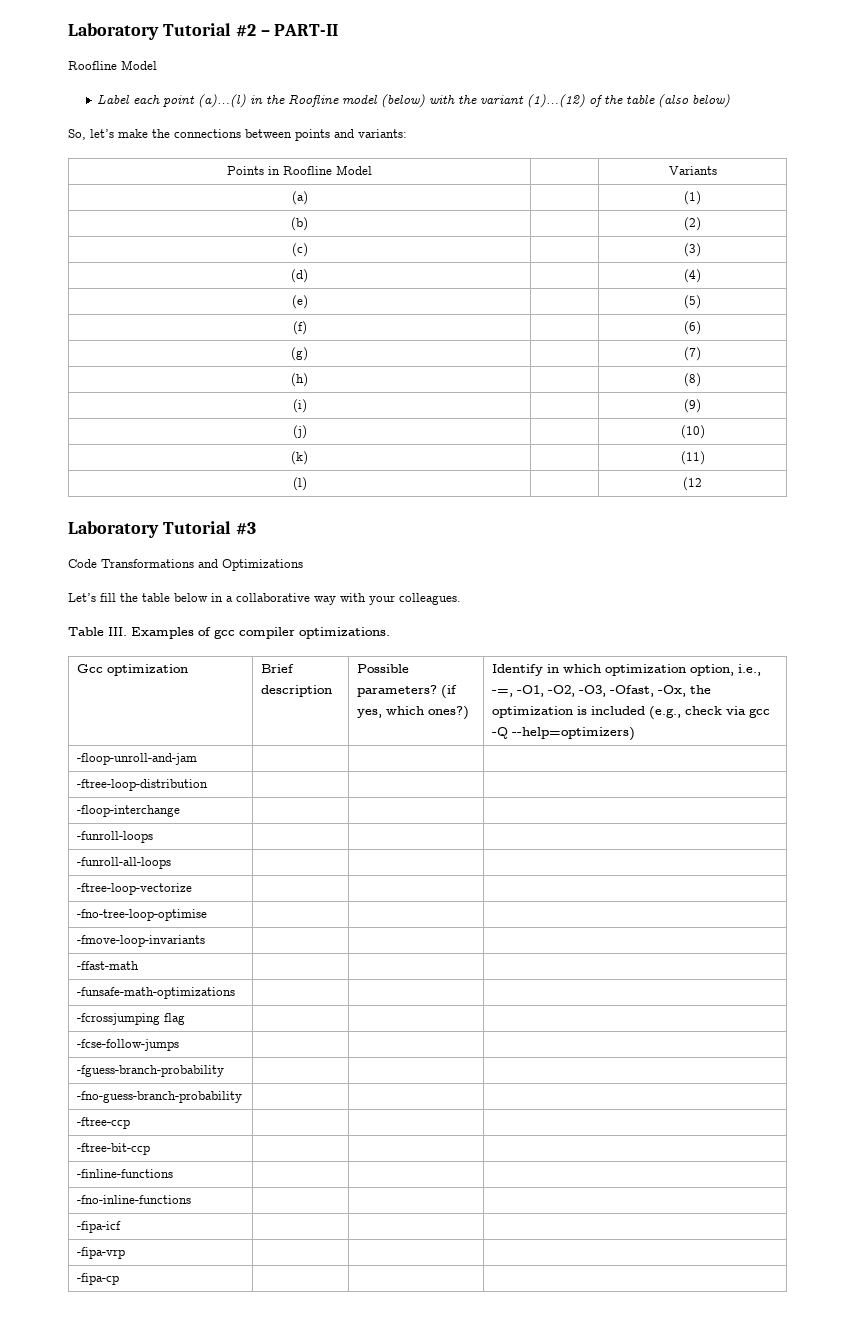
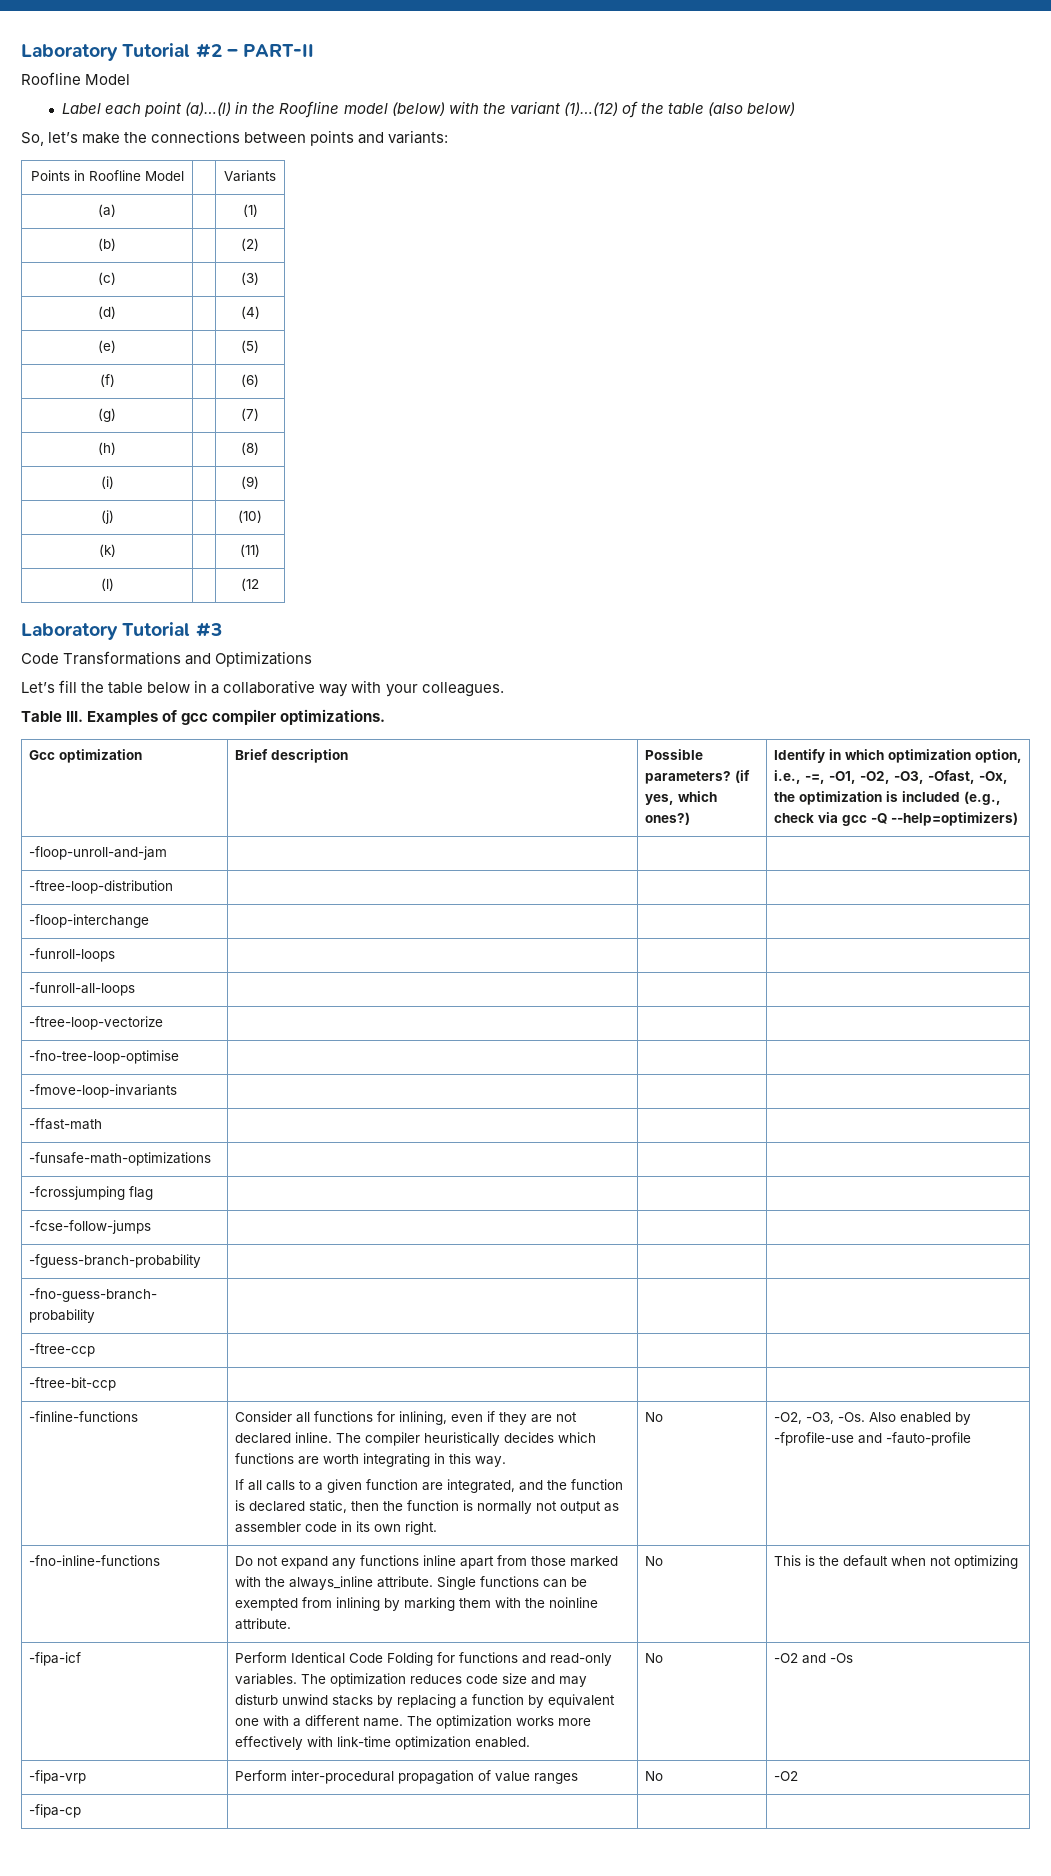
- -fno-inline-functions | | |
- -fipa-icf | | |
- -fipa-vrp | | |
+ Consider all functions for inlining, even if they are not declared inline. The compiler heuristically decides which functions are worth integrating in this way.
+ If all calls to a given function are integrated, and the function is declared static, then the function is normally not output as assembler code in its own right. | No | -O2, -O3, -Os. Also enabled by -fprofile-use and -fauto-profile
+ -fno-inline-functions | Do not expand any functions inline apart from those marked with the always_inline attribute. Single functions can be exempted from inlining by marking them with the noinline attribute. | No | This is the default when not optimizing
+ -fipa-icf | Perform Identical Code Folding for functions and read-only variables. The optimization reduces code size and may disturb unwind stacks by replacing a function by equivalent one with a different name. The optimization works more effectively with link-time optimization enabled. | No | -O2 and -Os
+ -fipa-vrp | Perform inter-procedural propagation of value ranges | No | -O2

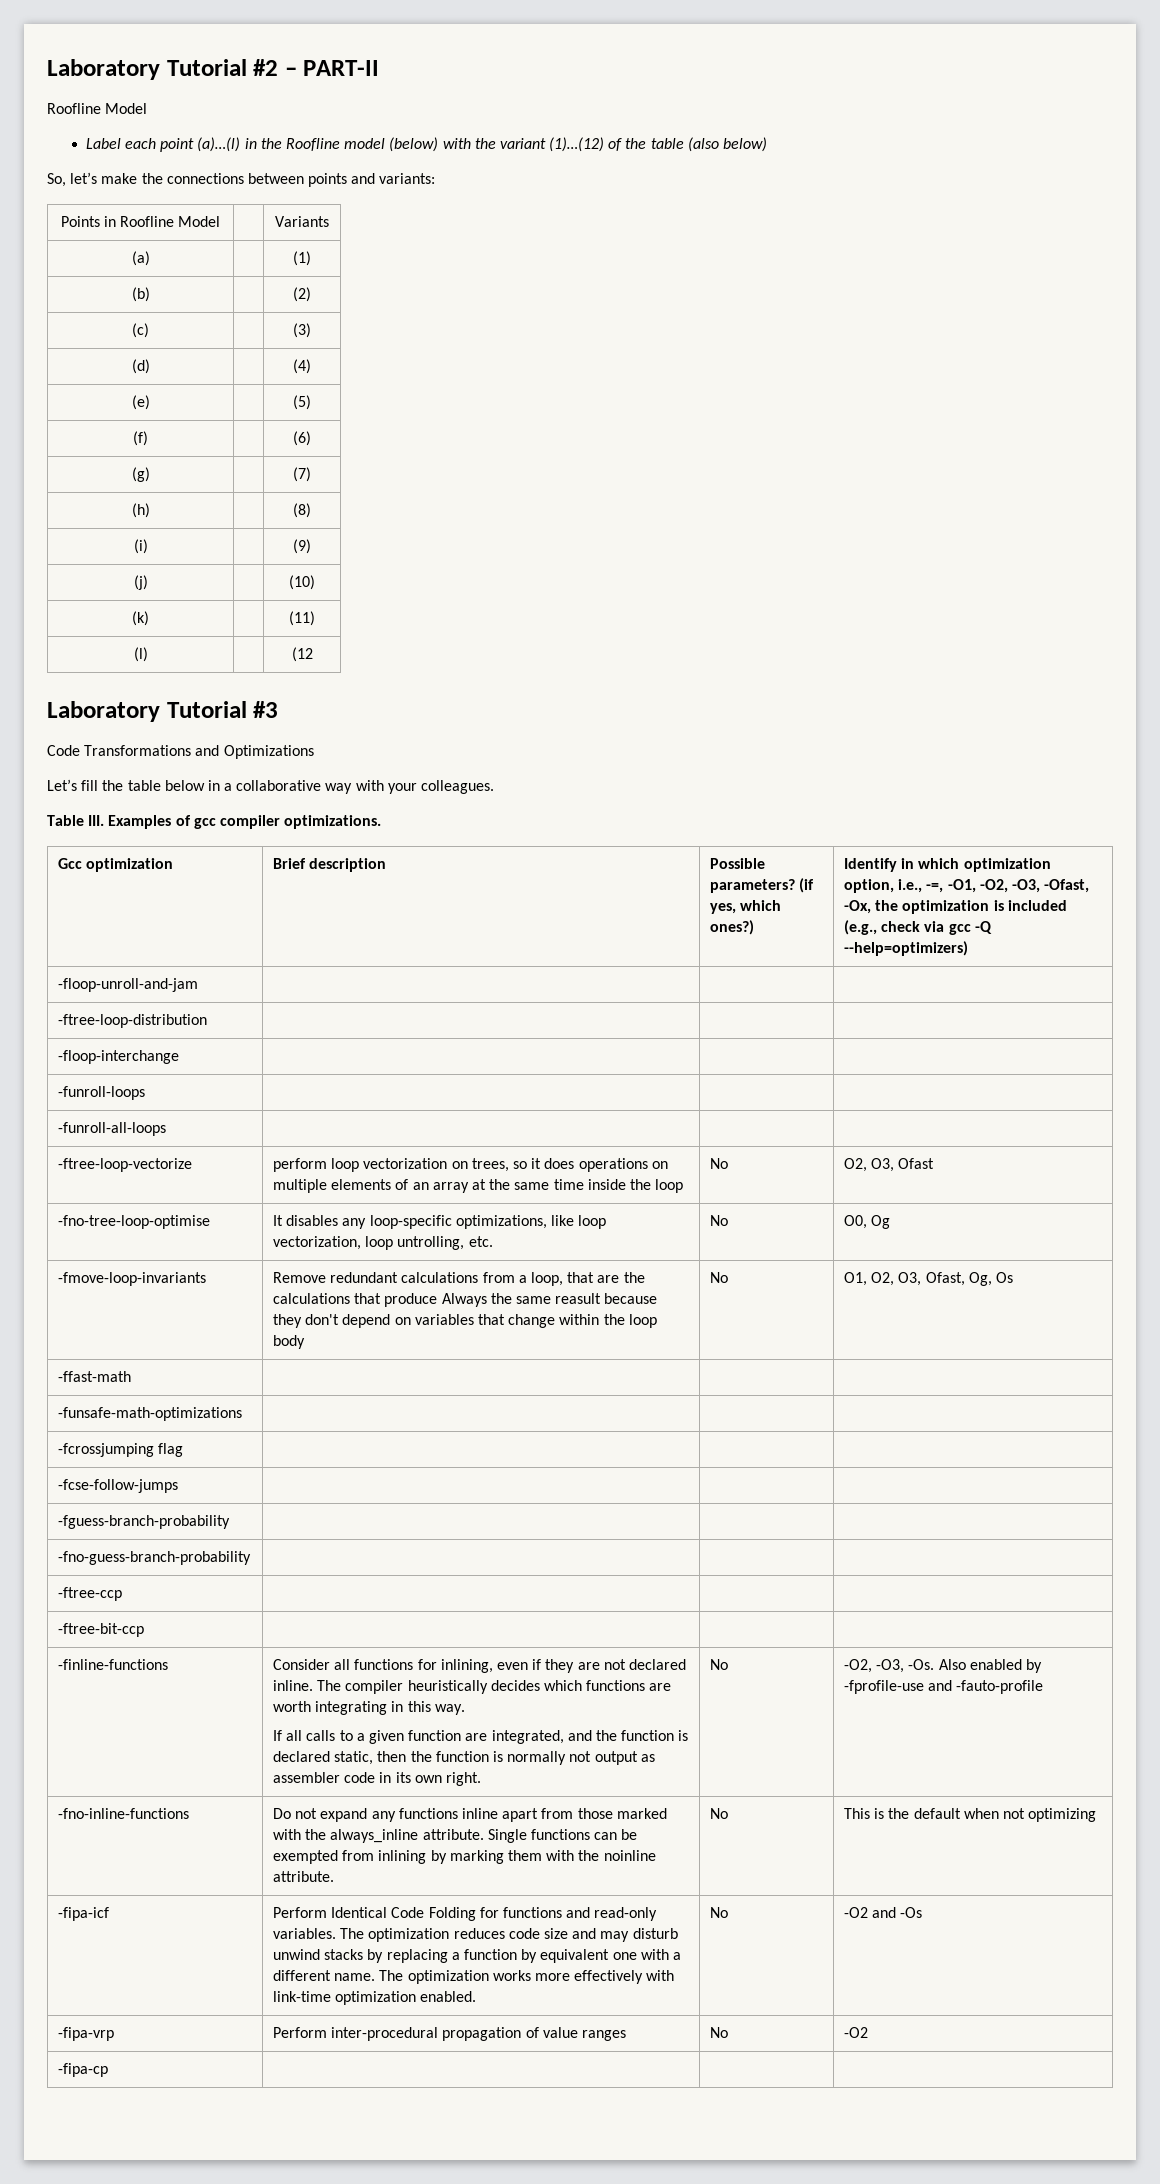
- -ftree-loop-vectorize | | |
- -fno-tree-loop-optimise | | |
- -fmove-loop-invariants | | |
+ -ftree-loop-vectorize | perform loop vectorization on trees, so it does operations on multiple elements of an array at the same time inside the loop | No | O2, O3, Ofast
+ -fno-tree-loop-optimise | It disables any loop-specific optimizations, like loop vectorization, loop untrolling, etc. | No | O0, Og
+ -fmove-loop-invariants | Remove redundant calculations from a loop, that are the calculations that produce Always the same reasult because they don't depend on variables that change within the loop body | No | O1, O2, O3, Ofast, Og, Os

